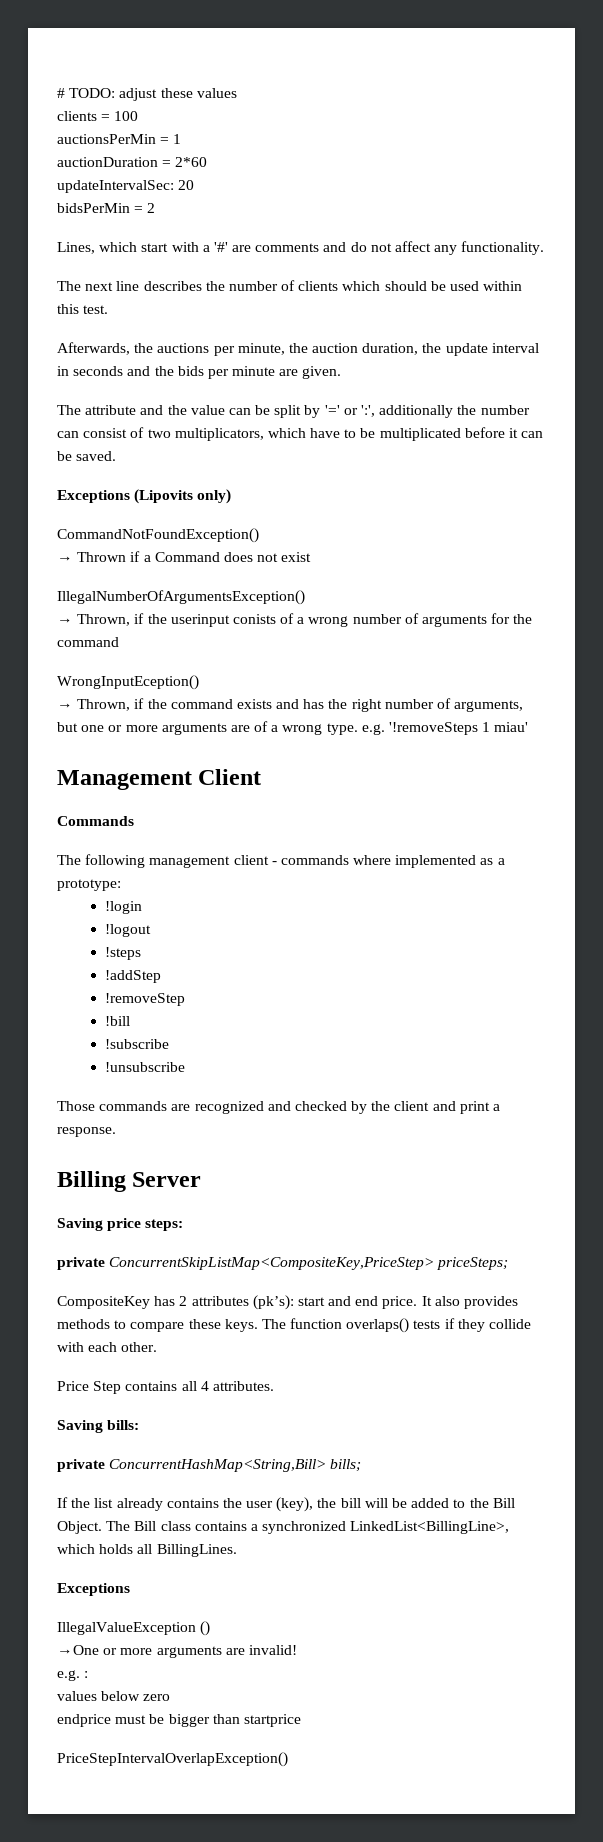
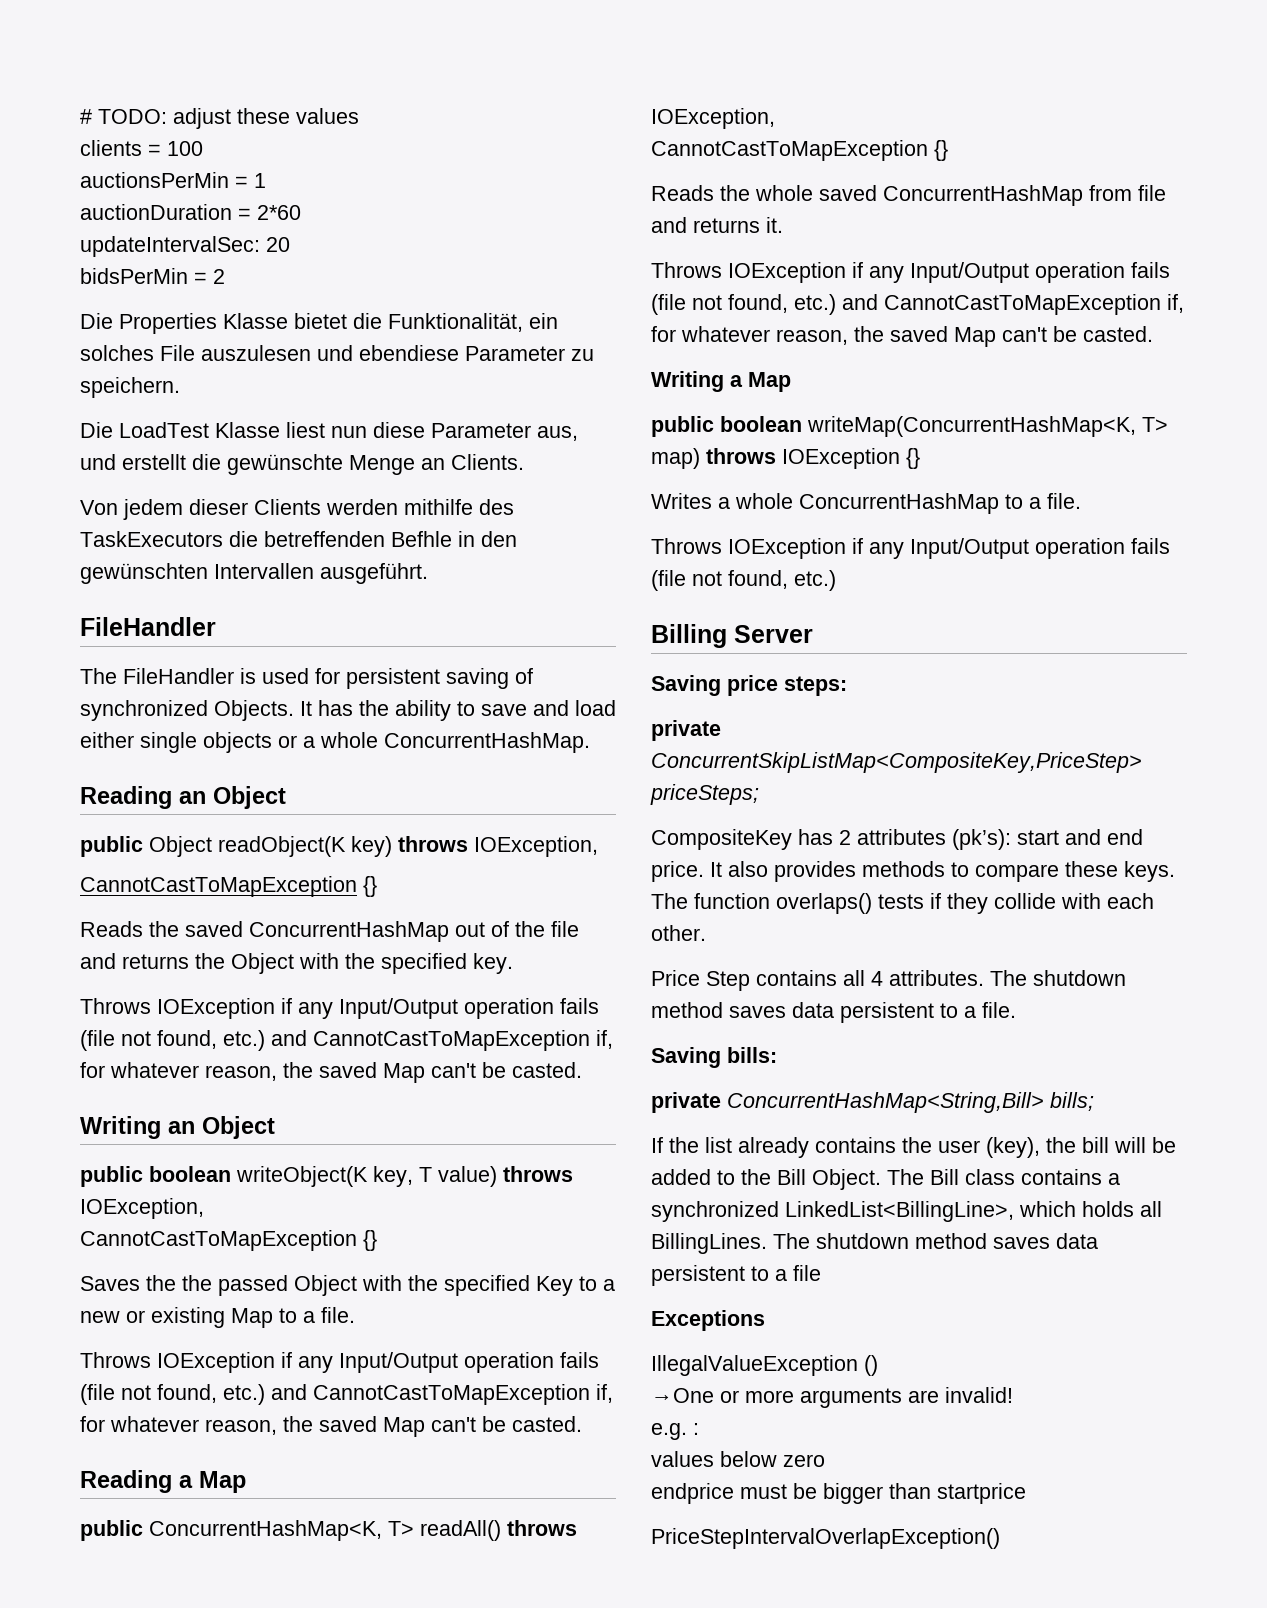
- Lines, which start with a '#' are comments and do not affect any functionality.
- The next line describes the number of clients which should be used within this test.
- Afterwards, the auctions per minute, the auction duration, the update interval in seconds and the bids per minute are given.
- The attribute and the value can be split by '=' or ':', additionally the number can consist of two multiplicators, which have to be multiplicated before it can be saved.
- Exceptions (Lipovits only)
- CommandNotFoundException()
- → Thrown if a Command does not exist
- IllegalNumberOfArgumentsException()
- → Thrown, if the userinput conists of a wrong number of arguments for the command
- WrongInputEception()
- → Thrown, if the command exists and has the right number of arguments, but one or more arguments are of a wrong type. e.g. '!removeSteps 1 miau'
- Management Client
- Commands
- The following management client - commands where implemented as a prototype:
- !login
- !logout
- !steps
- !addStep
- !removeStep
- !bill
- !subscribe
- !unsubscribe
- Those commands are recognized and checked by the client and print a response.
+ Die Properties Klasse bietet die Funktionalität, ein solches File auszulesen und ebendiese Parameter zu speichern.
+ Die LoadTest Klasse liest nun diese Parameter aus, und erstellt die gewünschte Menge an Clients.
+ Von jedem dieser Clients werden mithilfe des TaskExecutors die betreffenden Befhle in den gewünschten Intervallen ausgeführt.
+ FileHandler
+ The FileHandler is used for persistent saving of synchronized Objects. It has the ability to save and load either single objects or a whole ConcurrentHashMap.
+ Reading an Object
+ public Object readObject(K key) throws IOException,
+ CannotCastToMapException {}
+ Reads the saved ConcurrentHashMap out of the file and returns the Object with the specified key.
+ Throws IOException if any Input/Output operation fails (file not found, etc.) and CannotCastToMapException if, for whatever reason, the saved Map can't be casted.
+ Writing an Object
+ public boolean writeObject(K key, T value) throws IOException,
+ CannotCastToMapException {}
+ Saves the the passed Object with the specified Key to a new or existing Map to a file.
+ Throws IOException if any Input/Output operation fails (file not found, etc.) and CannotCastToMapException if, for whatever reason, the saved Map can't be casted.
+ Reading a Map
+ public ConcurrentHashMap<K, T> readAll() throws IOException,
+ CannotCastToMapException {}
+ Reads the whole saved ConcurrentHashMap from file and returns it.
+ Throws IOException if any Input/Output operation fails (file not found, etc.) and CannotCastToMapException if, for whatever reason, the saved Map can't be casted.
+ Writing a Map
+ public boolean writeMap(ConcurrentHashMap<K, T> map) throws IOException {}
+ Writes a whole ConcurrentHashMap to a file.
+ Throws IOException if any Input/Output operation fails (file not found, etc.)
+ The shutdown method saves data persistent to a file.
+ The shutdown method saves data persistent to a file

